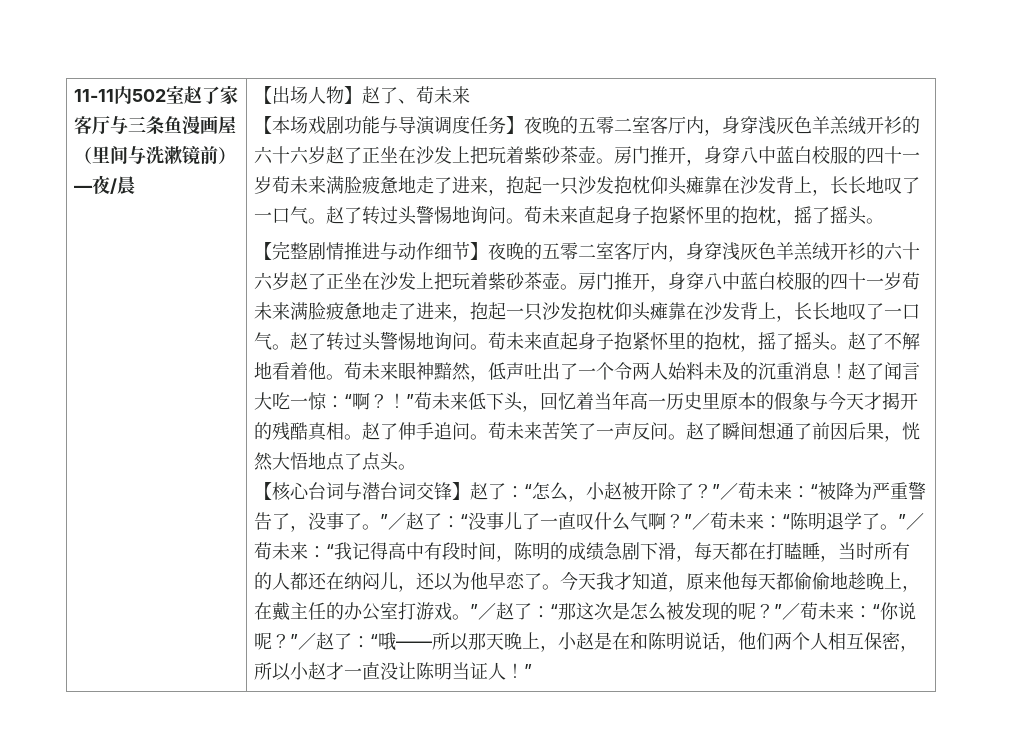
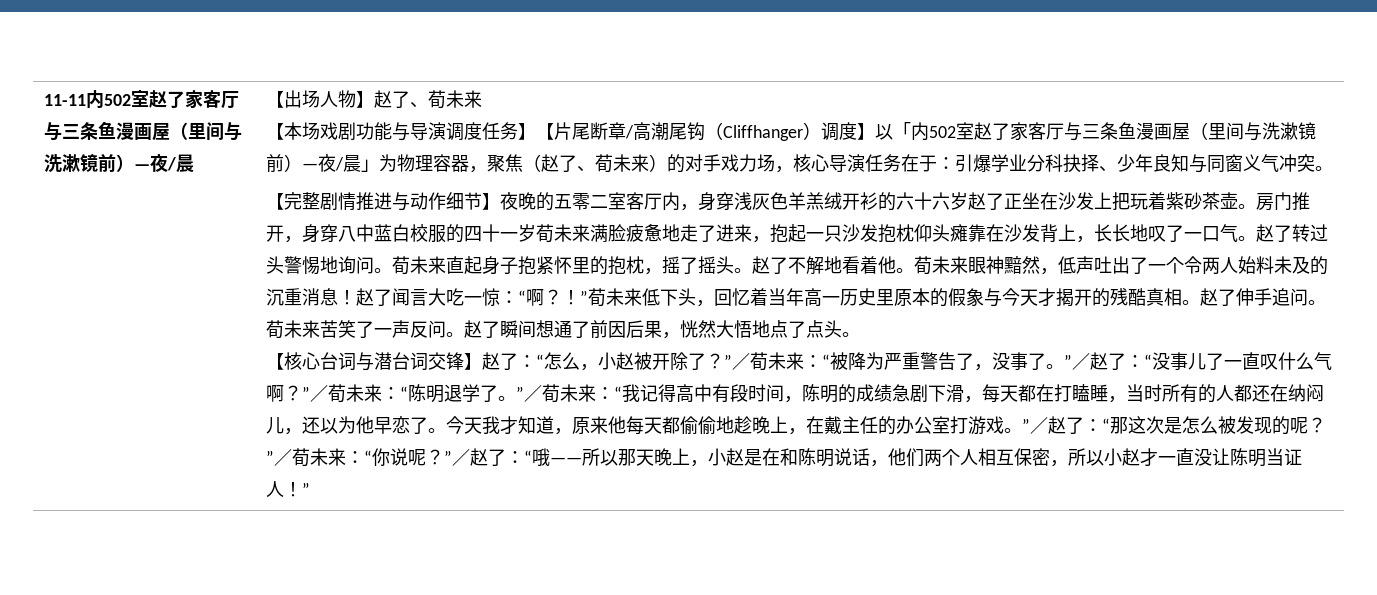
- 【本场戏剧功能与导演调度任务】夜晚的五零二室客厅内，身穿浅灰色羊羔绒开衫的六十六岁赵了正坐在沙发上把玩着紫砂茶壶。房门推开，身穿八中蓝白校服的四十一岁荀未来满脸疲惫地走了进来，抱起一只沙发抱枕仰头瘫靠在沙发背上，长长地叹了一口气。赵了转过头警惕地询问。荀未来直起身子抱紧怀里的抱枕，摇了摇头。
+ 【本场戏剧功能与导演调度任务】【片尾断章/高潮尾钩（Cliffhanger）调度】以「内502室赵了家客厅与三条鱼漫画屋（里间与洗漱镜前）—夜/晨」为物理容器，聚焦（赵了、荀未来）的对手戏力场，核心导演任务在于：引爆学业分科抉择、少年良知与同窗义气冲突。

